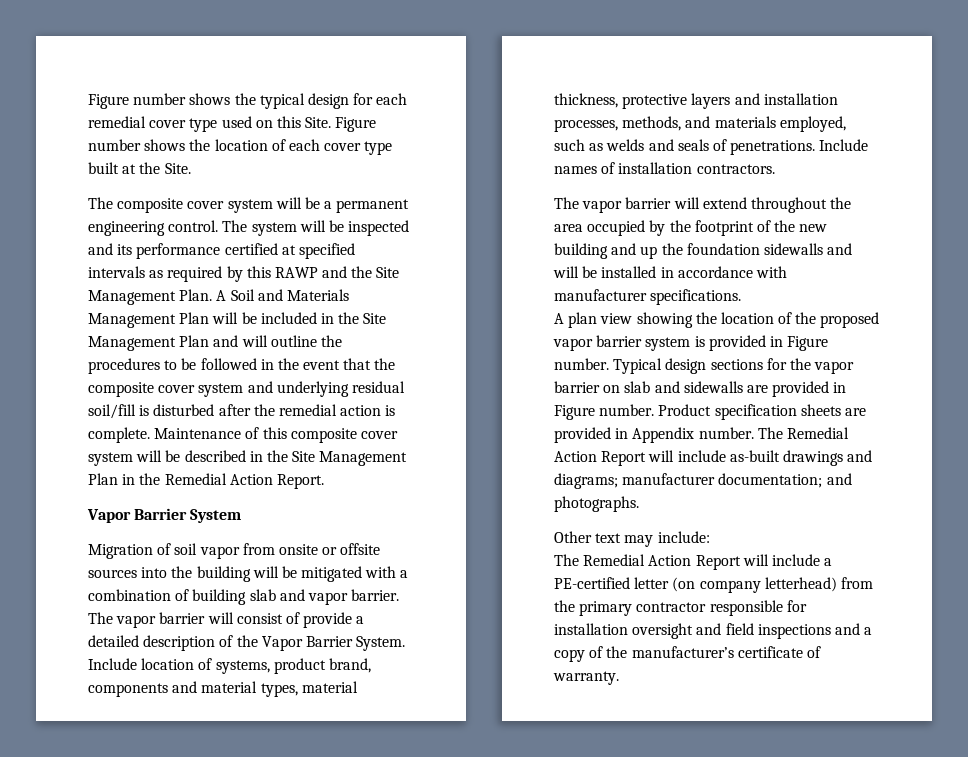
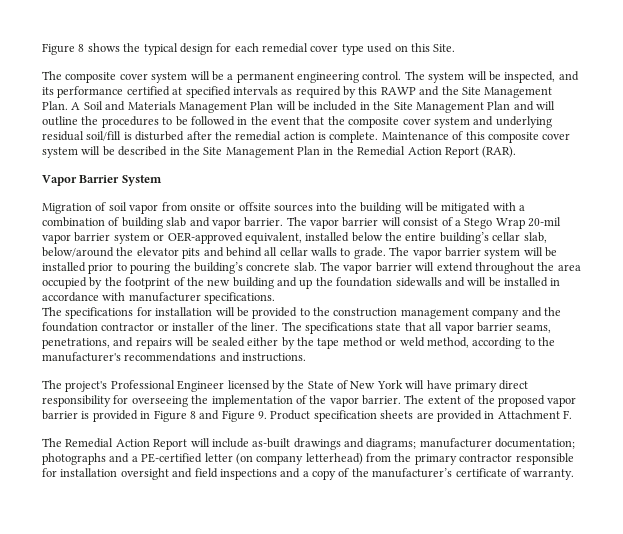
- Figure number shows the typical design for each remedial cover type used on this Site. Figure number shows the location of each cover type built at the Site.
+ Figure 8 shows the typical design for each remedial cover type used on this Site.
- The system will be inspected and its performance certified at specified intervals as required by this RAWP and the Site Management Plan.
+ The system will be inspected, and its performance certified at specified intervals as required by this RAWP and the Site Management Plan.
- Maintenance of this composite cover system will be described in the Site Management Plan in the Remedial Action Report.
+ Maintenance of this composite cover system will be described in the Site Management Plan in the Remedial Action Report (RAR).
- The vapor barrier will consist of provide a detailed description of the Vapor Barrier System. Include location of systems, product brand, components and material types, material thickness, protective layers and installation processes, methods, and materials employed, such as welds and seals of penetrations. Include names of installation contractors.
- The vapor barrier will extend throughout the area occupied by the footprint of the new building and up the foundation sidewalls and will be installed in accordance with manufacturer specifications.
+ The vapor barrier will consist of a Stego Wrap 20-mil vapor barrier system or OER-approved equivalent, installed below the entire building’s cellar slab, below/around the elevator pits and behind all cellar walls to grade. The vapor barrier system will be installed prior to pouring the building’s concrete slab. The vapor barrier will extend throughout the area occupied by the footprint of the new building and up the foundation sidewalls and will be installed in accordance with manufacturer specifications.
- A plan view showing the location of the proposed vapor barrier system is provided in Figure number. Typical design sections for the vapor barrier on slab and sidewalls are provided in Figure number. Product specification sheets are provided in Appendix number. The Remedial Action Report will include as-built drawings and diagrams; manufacturer documentation; and photographs.
- Other text may include:
- The Remedial Action Report will include a PE-certified letter (on company letterhead) from the primary contractor responsible for installation oversight and field inspections and a copy of the manufacturer’s certificate of warranty.
+ The specifications for installation will be provided to the construction management company and the foundation contractor or installer of the liner. The specifications state that all vapor barrier seams, penetrations, and repairs will be sealed either by the tape method or weld method, according to the manufacturer's recommendations and instructions.
+ The project's Professional Engineer licensed by the State of New York will have primary direct responsibility for overseeing the implementation of the vapor barrier. The extent of the proposed vapor barrier is provided in Figure 8 and Figure 9. Product specification sheets are provided in Attachment F.
+ The Remedial Action Report will include as-built drawings and diagrams; manufacturer documentation; photographs and a PE-certified letter (on company letterhead) from the primary contractor responsible for installation oversight and field inspections and a copy of the manufacturer’s certificate of warranty.

